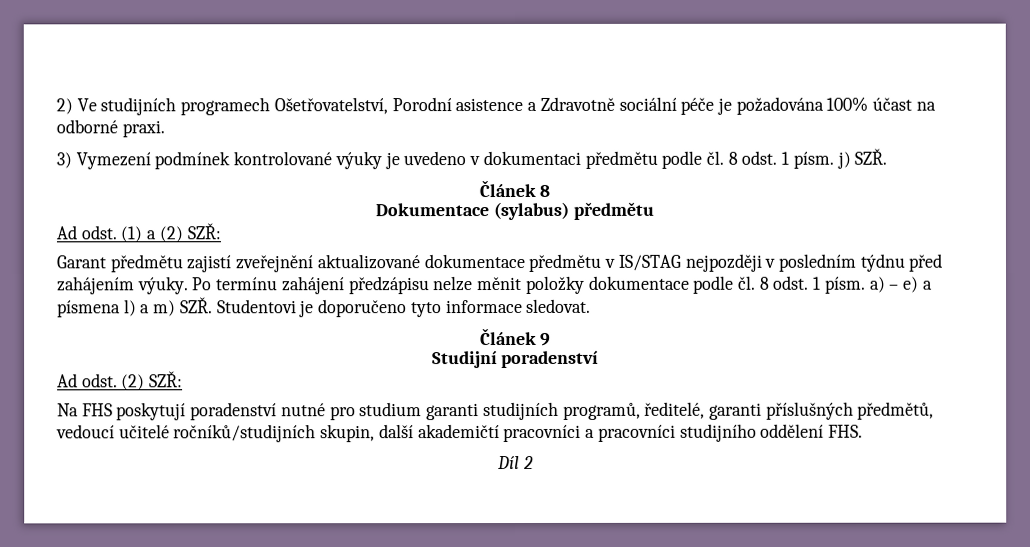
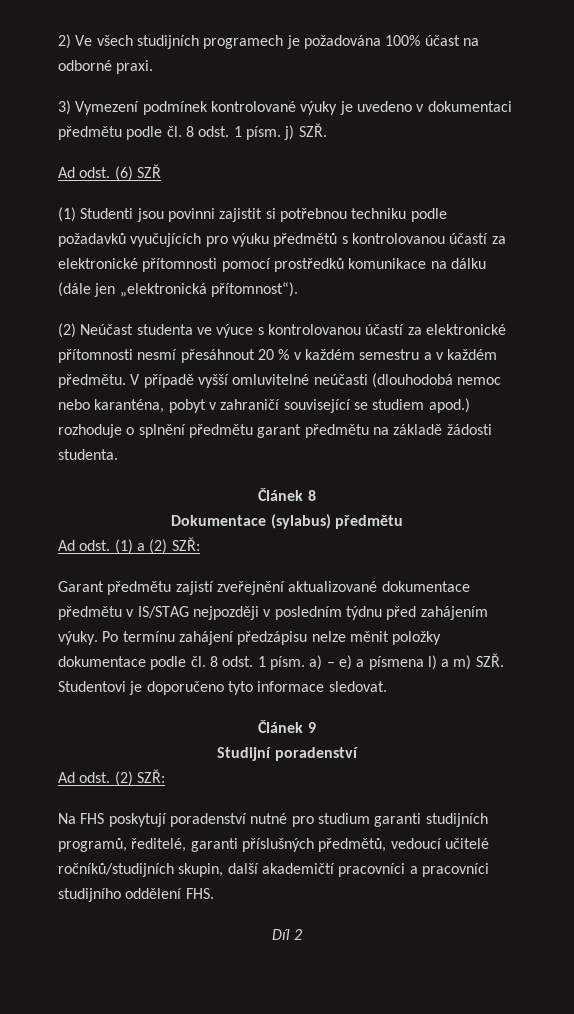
- 2) Ve studijních programech Ošetřovatelství, Porodní asistence a Zdravotně sociální péče je požadována 100% účast na odborné praxi.
+ 2) Ve všech studijních programech je požadována 100% účast na odborné praxi.
+ Ad odst. (6) SZŘ
+ (1) Studenti jsou povinni zajistit si potřebnou techniku podle požadavků vyučujících pro výuku předmětů s kontrolovanou účastí za elektronické přítomnosti pomocí prostředků komunikace na dálku (dále jen „elektronická přítomnost“).
+ (2) Neúčast studenta ve výuce s kontrolovanou účastí za elektronické přítomnosti nesmí přesáhnout 20 % v každém semestru a v každém předmětu. V případě vyšší omluvitelné neúčasti (dlouhodobá nemoc nebo karanténa, pobyt v zahraničí související se studiem apod.) rozhoduje o splnění předmětu garant předmětu na základě žádosti studenta.

